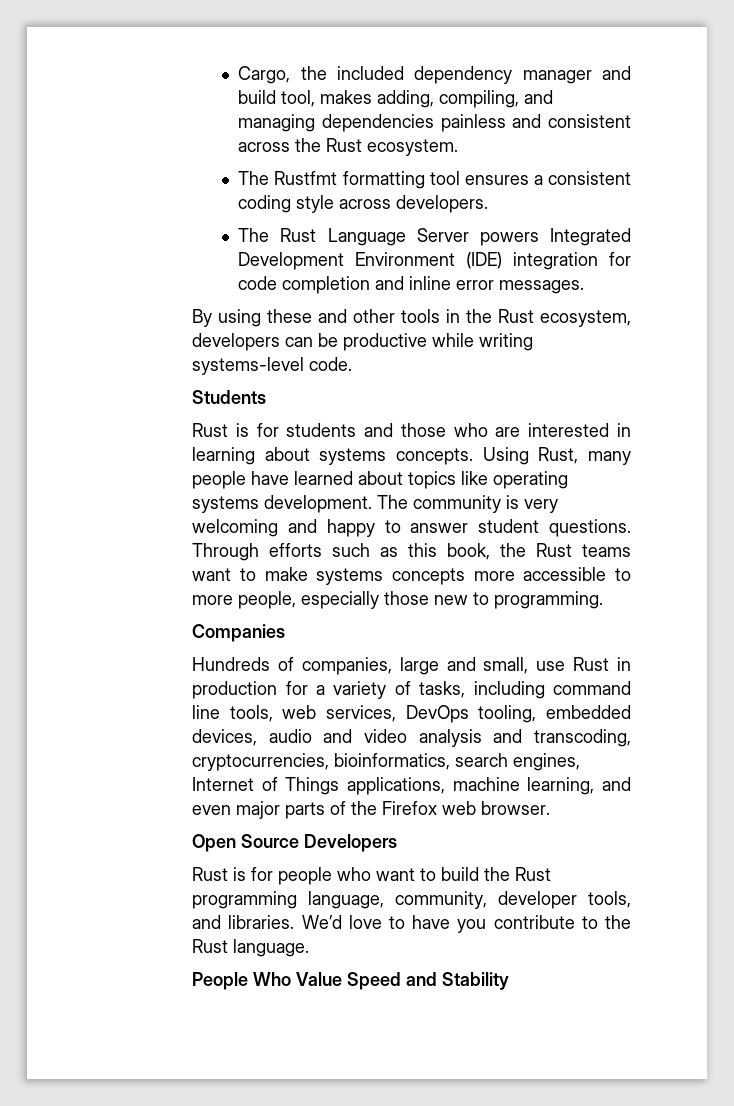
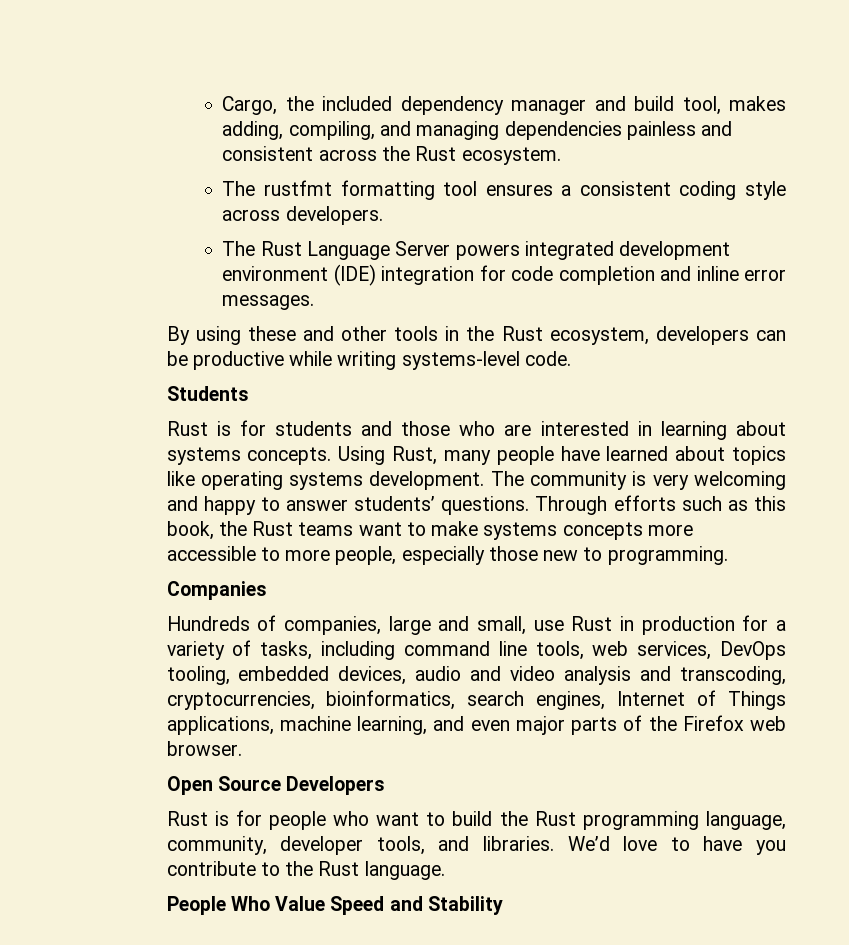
- The Rustfmt formatting tool ensures a consistent coding style across developers.
+ The rustfmt formatting tool ensures a consistent coding style across developers.
- The Rust Language Server powers Integrated Development Environment (IDE) integration for code completion and inline error messages.
+ The Rust Language Server powers integrated development environment (IDE) integration for code completion and inline error messages.
- The community is very welcoming and happy to answer student questions.
+ The community is very welcoming and happy to answer students’ questions.

